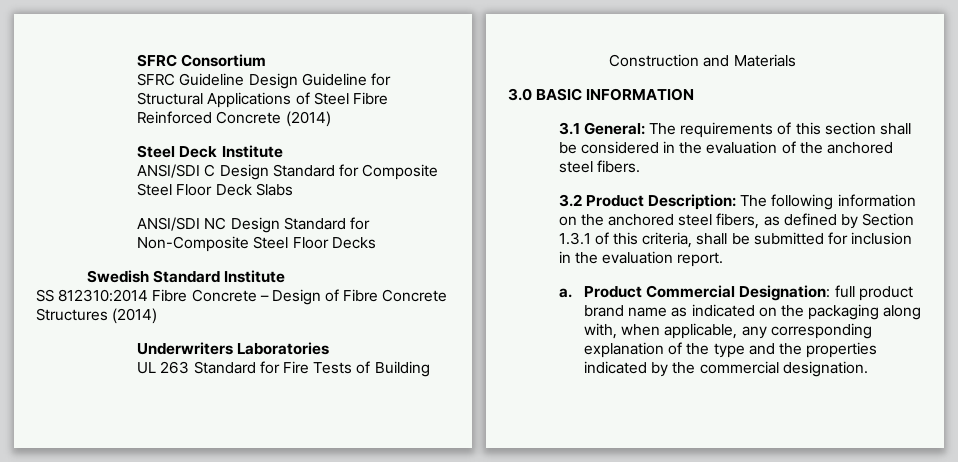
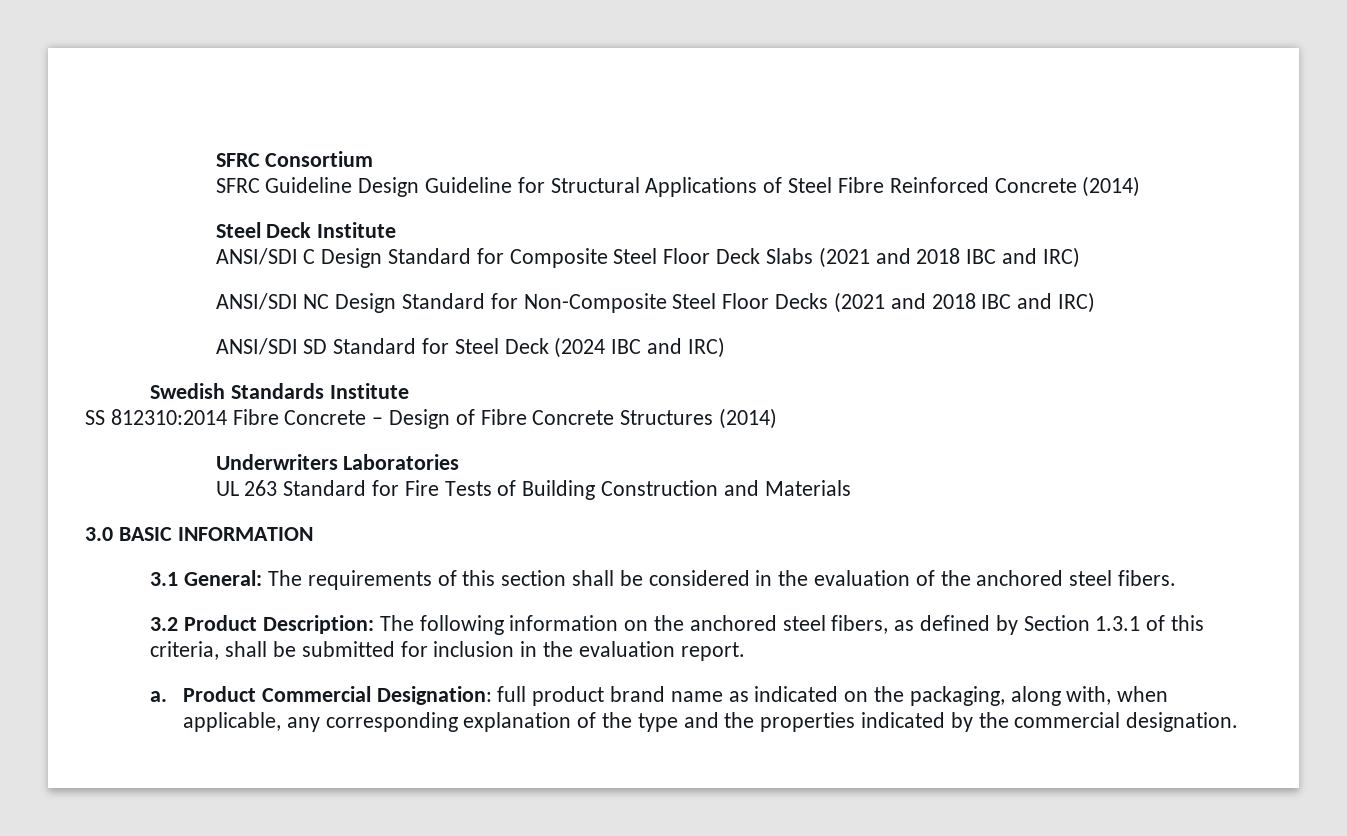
- ANSI/SDI C Design Standard for Composite Steel Floor Deck Slabs
+ ANSI/SDI C Design Standard for Composite Steel Floor Deck Slabs (2021 and 2018 IBC and IRC)
- ANSI/SDI NC Design Standard for Non-Composite Steel Floor Decks
+ ANSI/SDI NC Design Standard for Non-Composite Steel Floor Decks (2021 and 2018 IBC and IRC)
+ ANSI/SDI SD Standard for Steel Deck (2024 IBC and IRC)
- Swedish Standard Institute
+ Swedish Standards Institute
- Product Commercial Designation: full product brand name as indicated on the packaging along with, when applicable, any corresponding explanation of the type and the properties indicated by the commercial designation.
+ Product Commercial Designation: full product brand name as indicated on the packaging, along with, when applicable, any corresponding explanation of the type and the properties indicated by the commercial designation.

